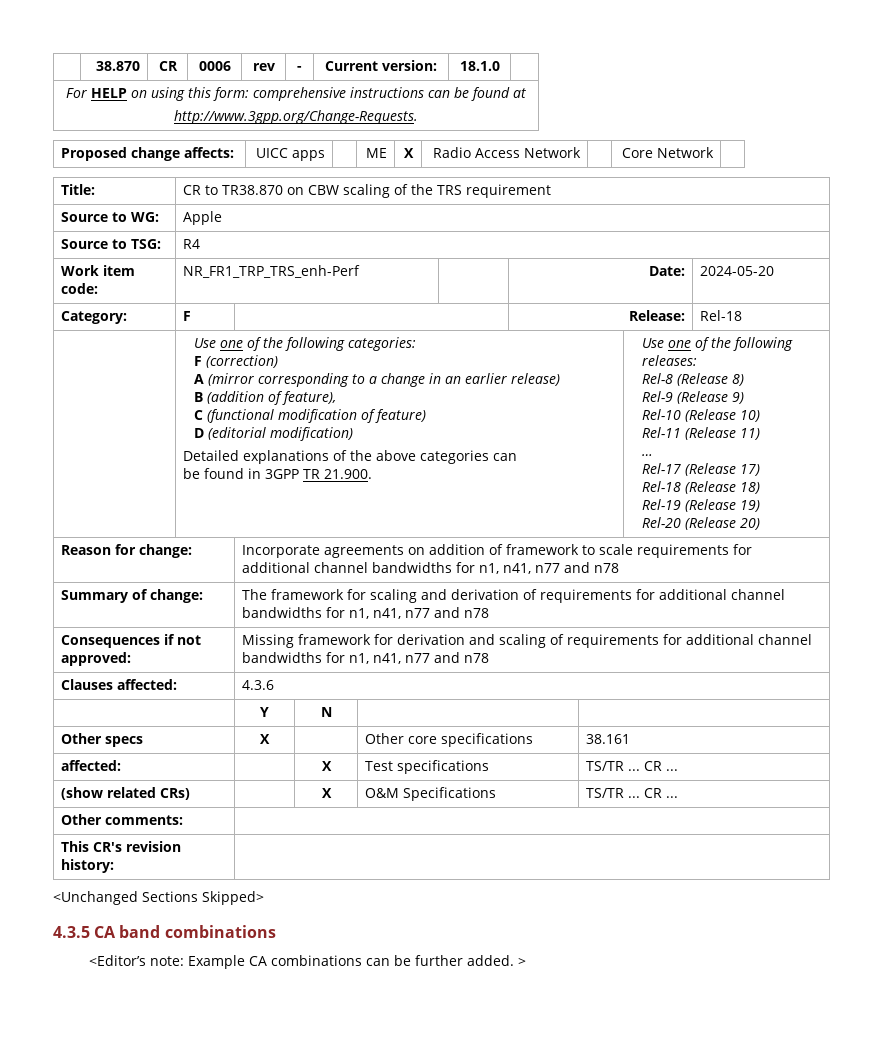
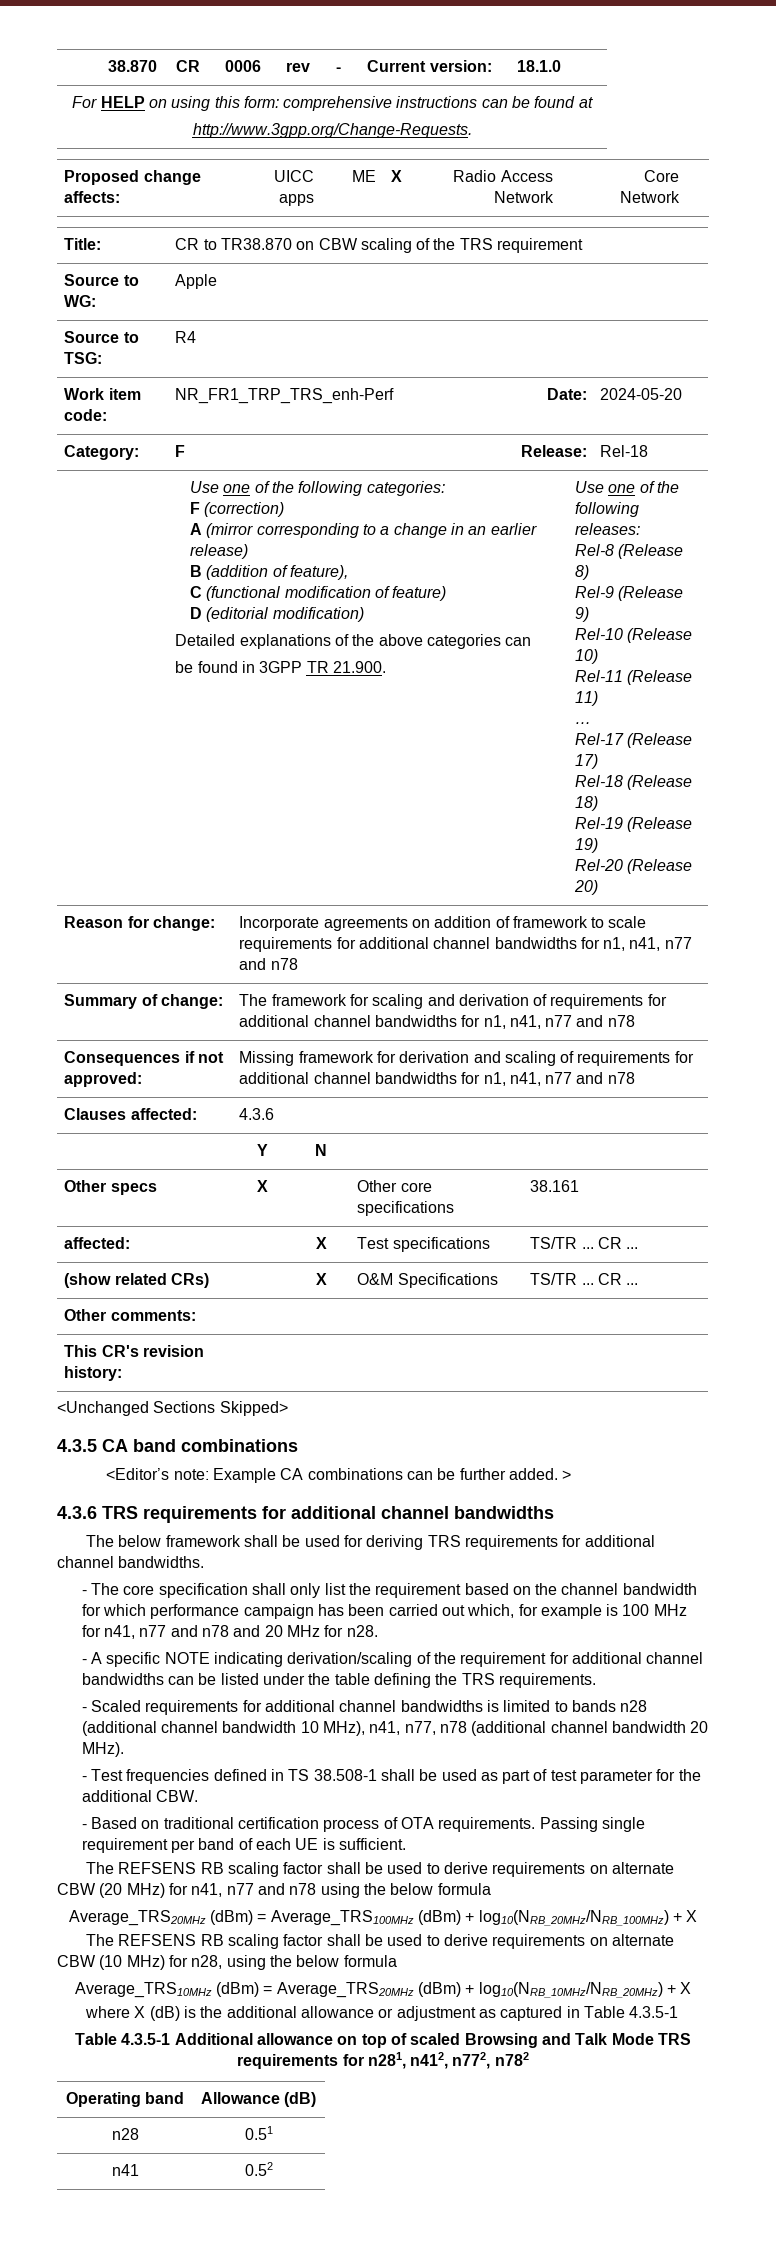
+ 4.3.6 TRS requirements for additional channel bandwidths
+ The below framework shall be used for deriving TRS requirements for additional channel bandwidths.
+ - The core specification shall only list the requirement based on the channel bandwidth for which performance campaign has been carried out which, for example is 100 MHz for n41, n77 and n78 and 20 MHz for n28.
+ - A specific NOTE indicating derivation/scaling of the requirement for additional channel bandwidths can be listed under the table defining the TRS requirements.
+ - Scaled requirements for additional channel bandwidths is limited to bands n28 (additional channel bandwidth 10 MHz), n41, n77, n78 (additional channel bandwidth 20 MHz).
+ - Test frequencies defined in TS 38.508-1 shall be used as part of test parameter for the additional CBW.
+ - Based on traditional certification process of OTA requirements. Passing single requirement per band of each UE is sufficient.
+ The REFSENS RB scaling factor shall be used to derive requirements on alternate CBW (20 MHz) for n41, n77 and n78 using the below formula
+ Average_TRS20MHz (dBm) = Average_TRS100MHz (dBm) + log10(NRB_20MHz/NRB_100MHz) + X
+ The REFSENS RB scaling factor shall be used to derive requirements on alternate CBW (10 MHz) for n28, using the below formula
+ Average_TRS10MHz (dBm) = Average_TRS20MHz (dBm) + log10(NRB_10MHz/NRB_20MHz) + X
+ where X (dB) is the additional allowance or adjustment as captured in Table 4.3.5-1
+ Table 4.3.5-1 Additional allowance on top of scaled Browsing and Talk Mode TRS requirements for n281, n412, n772, n782
+ Operating band | Allowance (dB)
+ n28 | 0.51
+ n41 | 0.52

